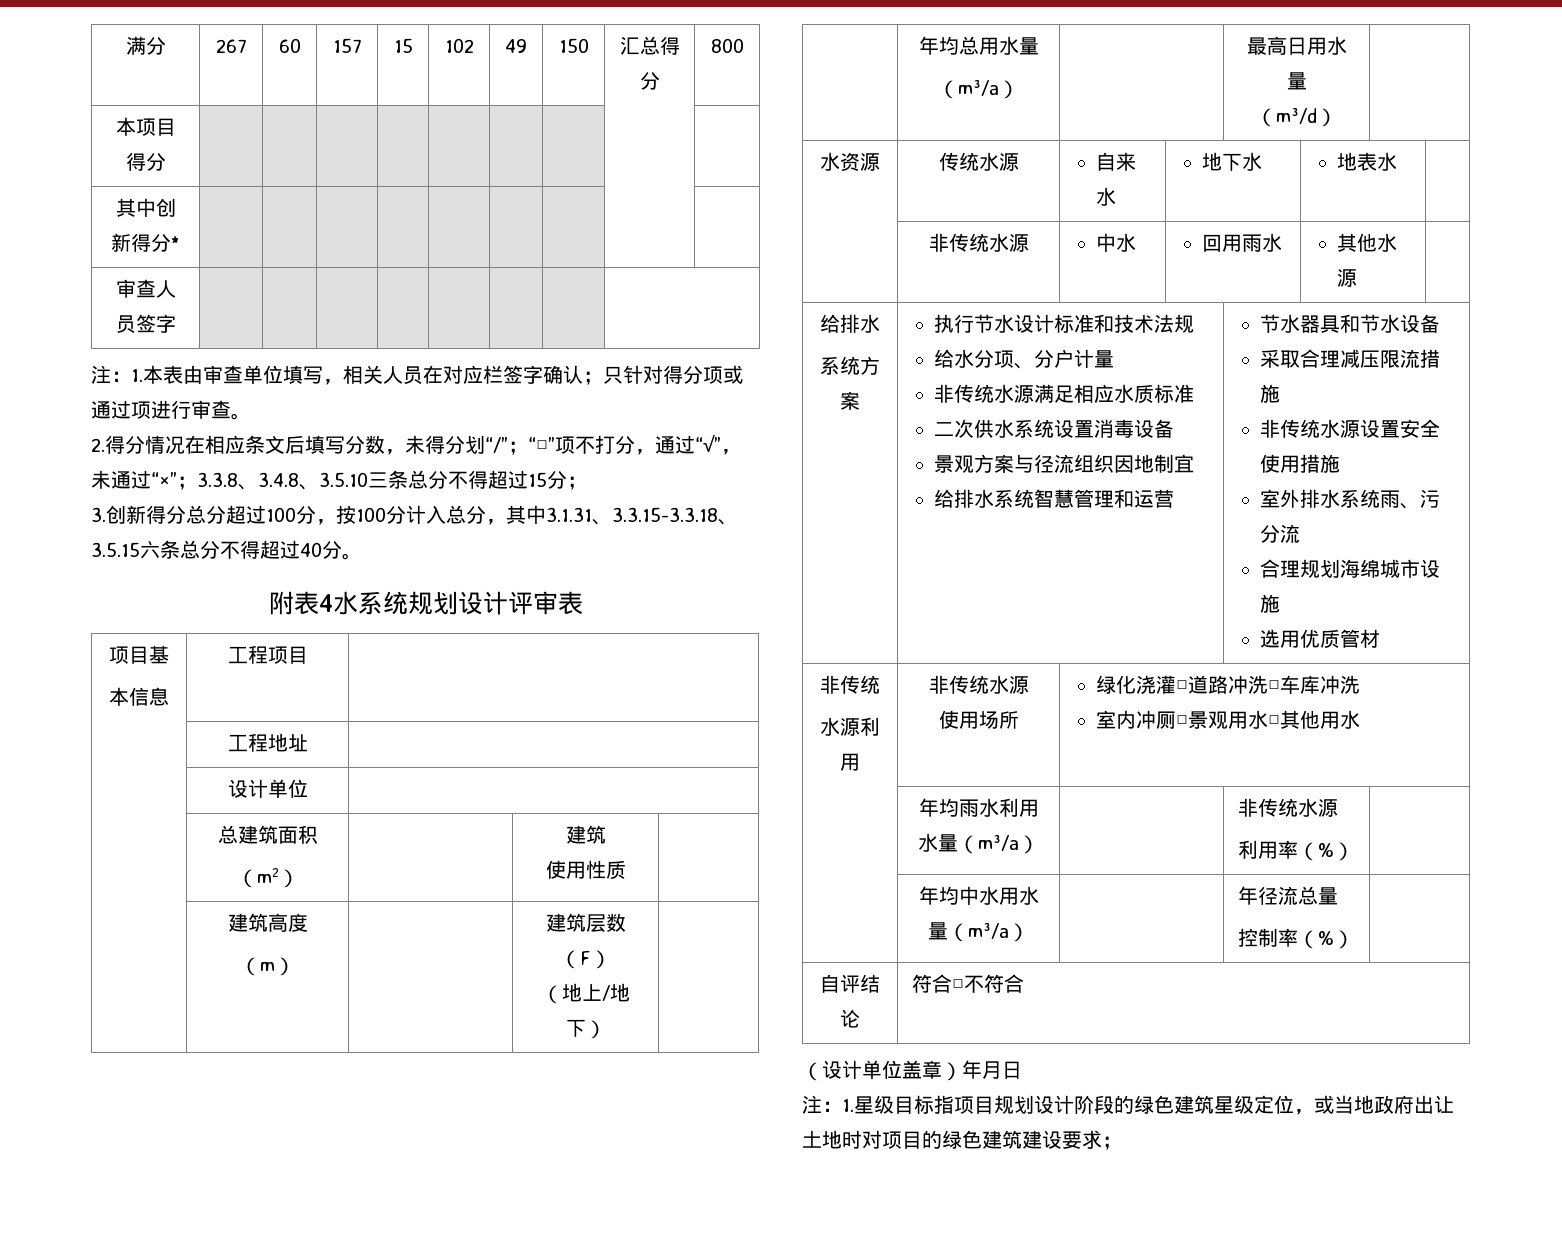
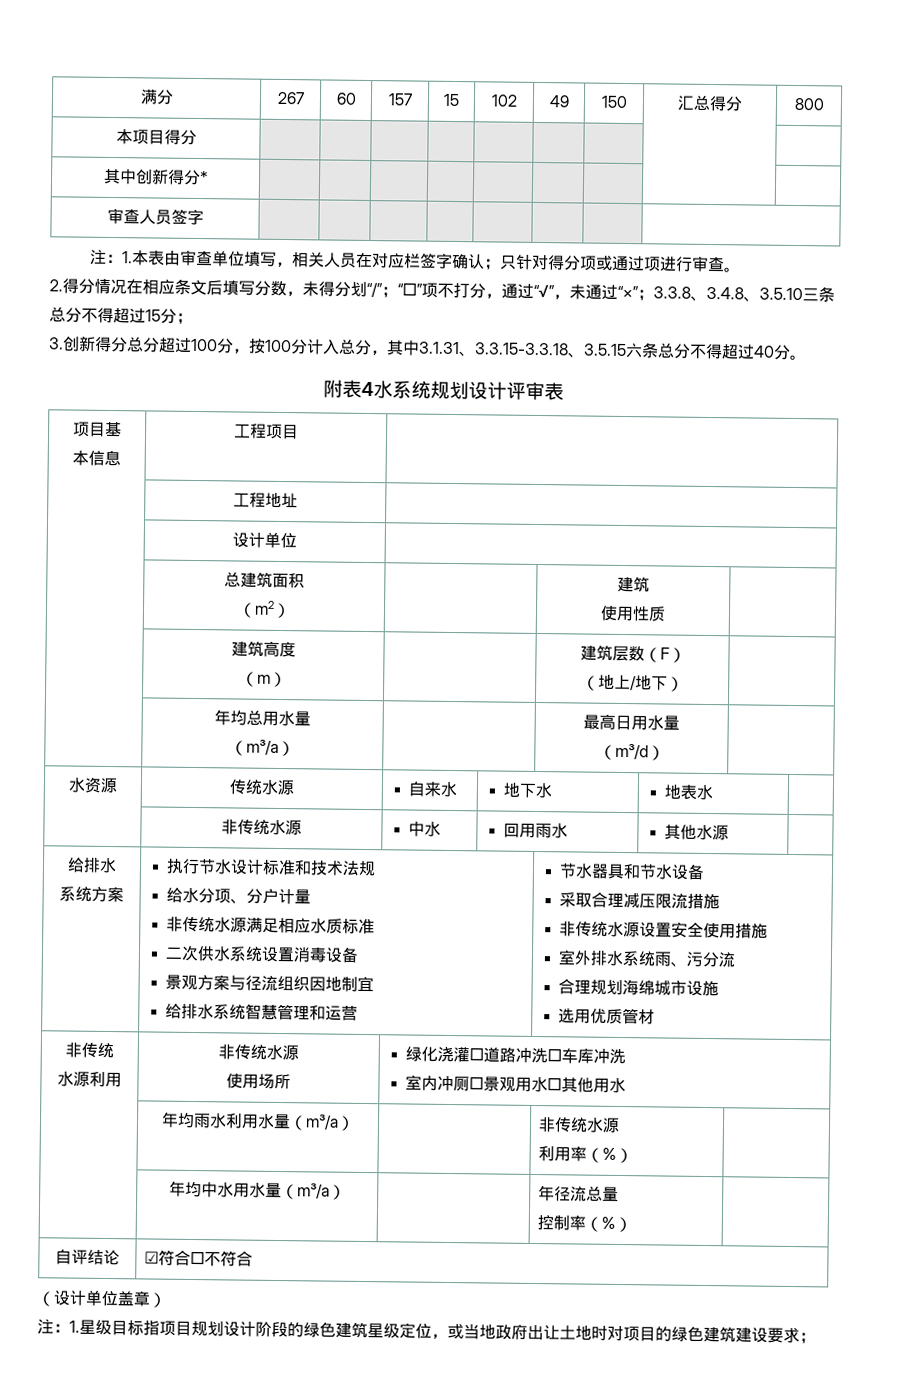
- 自评结论 | 符合□不符合
+ 自评结论 | ☑符合□不符合
- （设计单位盖章）年月日
+ （设计单位盖章）

